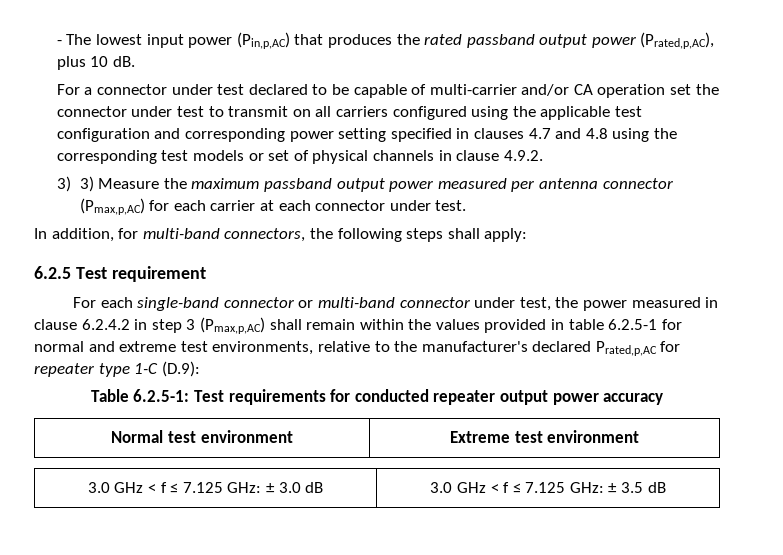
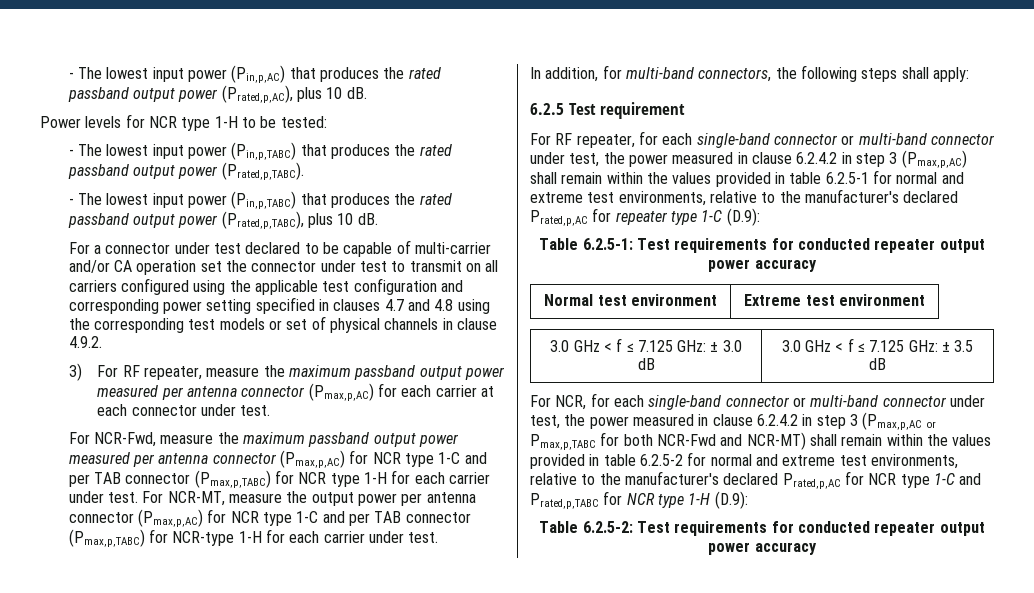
+ Power levels for NCR type 1-H to be tested:
+ - The lowest input power (Pin,p,TABC) that produces the rated passband output power (Prated,p,TABC).
+ - The lowest input power (Pin,p,TABC) that produces the rated passband output power (Prated,p,TABC), plus 10 dB.
- 3) 3) Measure the maximum passband output power measured per antenna connector (Pmax,p,AC) for each carrier at each connector under test.
+ 3) For RF repeater, measure the maximum passband output power measured per antenna connector (Pmax,p,AC) for each carrier at each connector under test.
+ For NCR-Fwd, measure the maximum passband output power measured per antenna connector (Pmax,p,AC) for NCR type 1-C and per TAB connector (Pmax,p,TABC) for NCR type 1-H for each carrier under test. For NCR-MT, measure the output power per antenna connector (Pmax,p,AC) for NCR type 1-C and per TAB connector (Pmax,p,TABC) for NCR-type 1-H for each carrier under test.
- For each single-band connector or multi-band connector under test, the power measured in clause 6.2.4.2 in step 3 (Pmax,p,AC) shall remain within the values provided in table 6.2.5-1 for normal and extreme test environments, relative to the manufacturer's declared Prated,p,AC for repeater type 1-C (D.9):
+ For RF repeater, for each single-band connector or multi-band connector under test, the power measured in clause 6.2.4.2 in step 3 (Pmax,p,AC) shall remain within the values provided in table 6.2.5-1 for normal and extreme test environments, relative to the manufacturer's declared Prated,p,AC for repeater type 1-C (D.9):
+ For NCR, for each single-band connector or multi-band connector under test, the power measured in clause 6.2.4.2 in step 3 (Pmax,p,AC or Pmax,p,TABC for both NCR-Fwd and NCR-MT) shall remain within the values provided in table 6.2.5-2 for normal and extreme test environments, relative to the manufacturer's declared Prated,p,AC for NCR type 1-C and Prated,p,TABC for NCR type 1-H (D.9):
+ Table 6.2.5-2: Test requirements for conducted repeater output power accuracy

